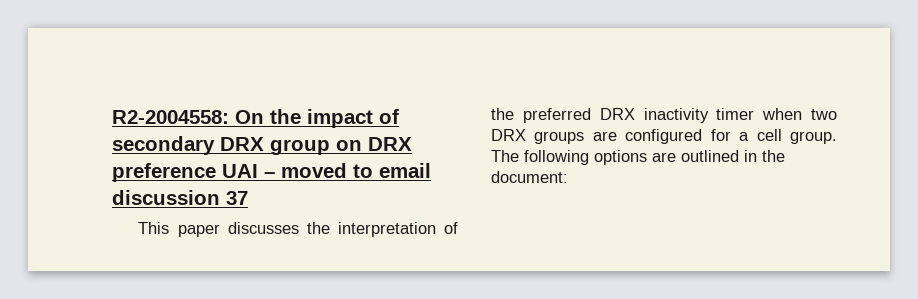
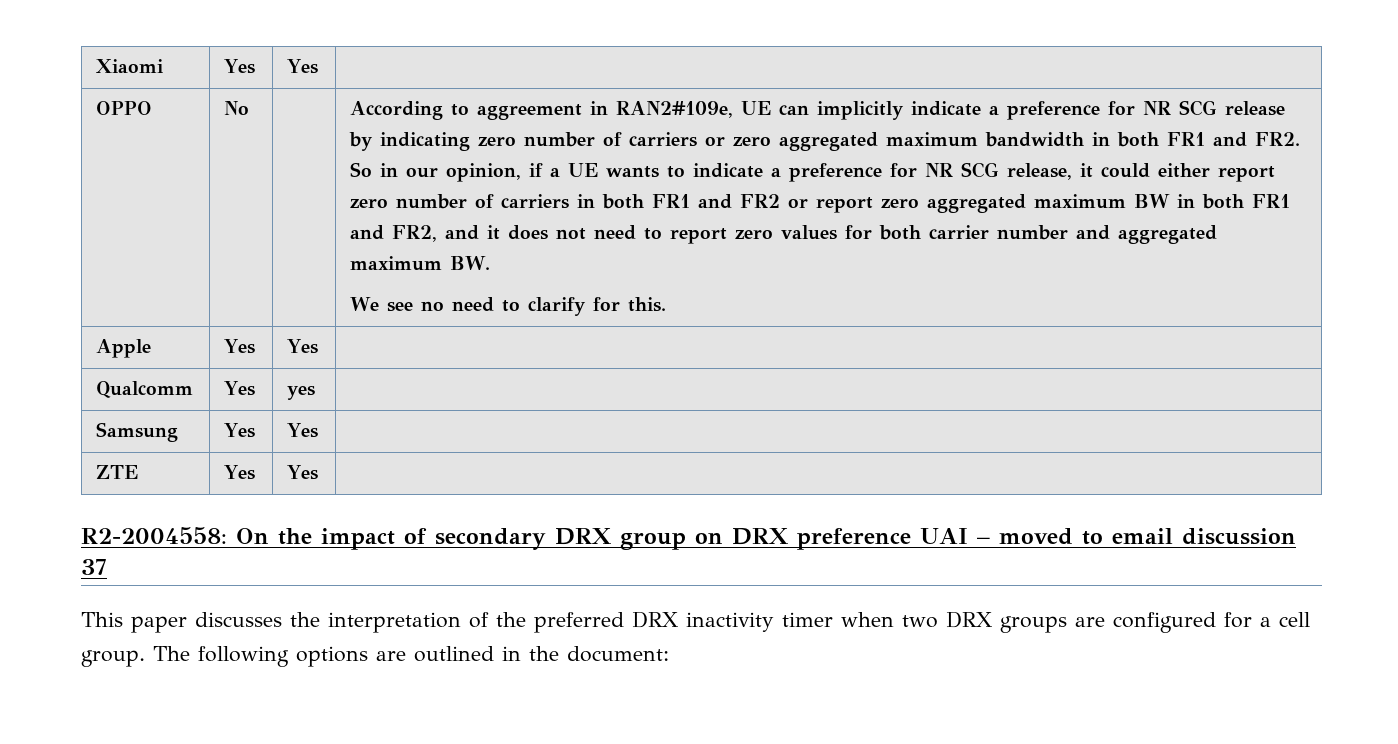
+ Xiaomi | Yes | Yes |
+ OPPO | No | | According to aggreement in RAN2#109e, UE can implicitly indicate a preference for NR SCG release by indicating zero number of carriers or zero aggregated maximum bandwidth in both FR1 and FR2. So in our opinion, if a UE wants to indicate a preference for NR SCG release, it could either report zero number of carriers in both FR1 and FR2 or report zero aggregated maximum BW in both FR1 and FR2, and it does not need to report zero values for both carrier number and aggregated maximum BW.
+ We see no need to clarify for this.
+ Apple | Yes | Yes |
+ Qualcomm | Yes | yes |
+ Samsung | Yes | Yes |
+ ZTE | Yes | Yes |

